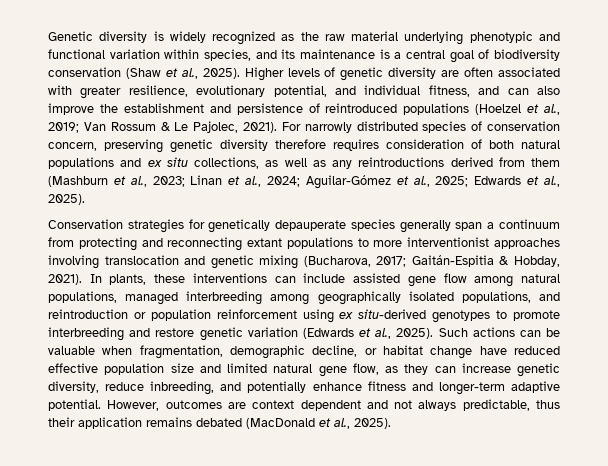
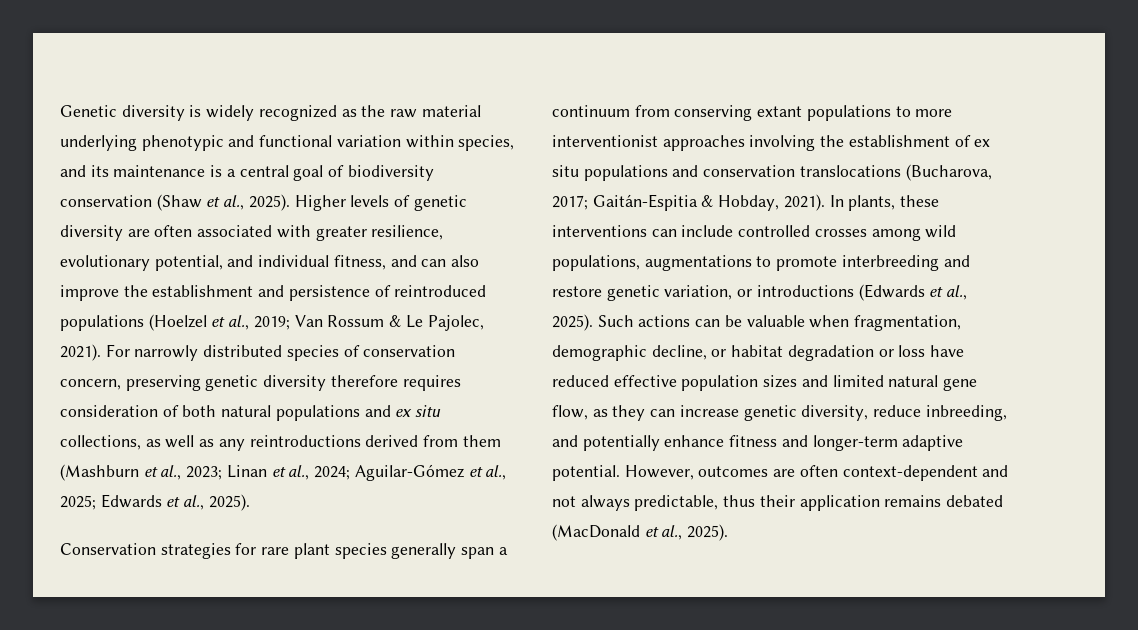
- Conservation strategies for genetically depauperate species generally span a continuum from protecting and reconnecting extant populations to more interventionist approaches involving translocation and genetic mixing (Bucharova, 2017; Gaitán-Espitia & Hobday, 2021).
+ Conservation strategies for rare plant species generally span a continuum from conserving extant populations to more interventionist approaches involving the establishment of ex situ populations and conservation translocations (Bucharova, 2017; Gaitán-Espitia & Hobday, 2021).
- In plants, these interventions can include assisted gene flow among natural populations, managed interbreeding among geographically isolated populations, and reintroduction or population reinforcement using ex situ-derived genotypes to promote interbreeding and restore genetic variation (Edwards et al., 2025).
+ In plants, these interventions can include controlled crosses among wild populations, augmentations to promote interbreeding and restore genetic variation, or introductions (Edwards et al., 2025).
- Such actions can be valuable when fragmentation, demographic decline, or habitat change have reduced effective population size and limited natural gene flow, as they can increase genetic diversity, reduce inbreeding, and potentially enhance fitness and longer-term adaptive potential.
+ Such actions can be valuable when fragmentation, demographic decline, or habitat degradation or loss have reduced effective population sizes and limited natural gene flow, as they can increase genetic diversity, reduce inbreeding, and potentially enhance fitness and longer-term adaptive potential.
- However, outcomes are context dependent and not always predictable, thus their application remains debated (MacDonald et al., 2025).
+ However, outcomes are often context-dependent and not always predictable, thus their application remains debated (MacDonald et al., 2025).

